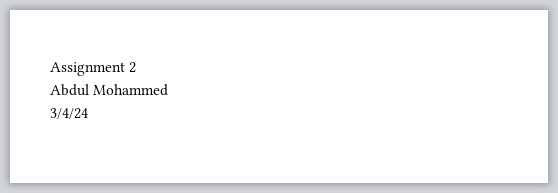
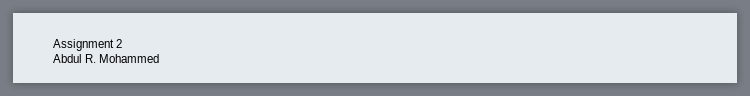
- Abdul Mohammed
+ Abdul R. Mohammed
- 3/4/24

